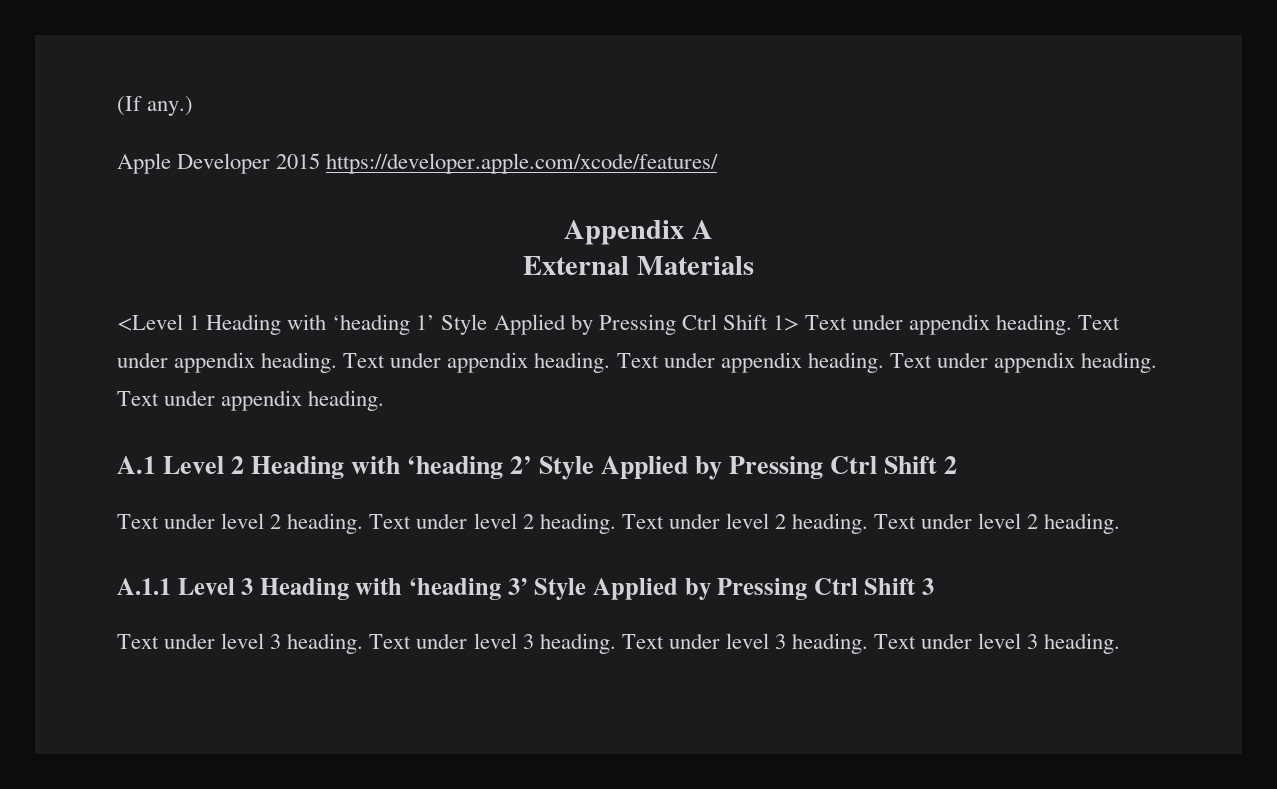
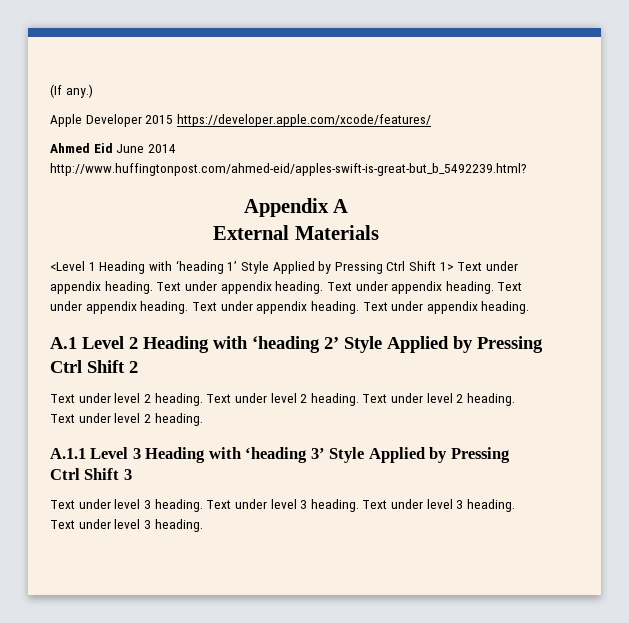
+ Ahmed Eid June 2014 http://www.huffingtonpost.com/ahmed-eid/apples-swift-is-great-but_b_5492239.html?

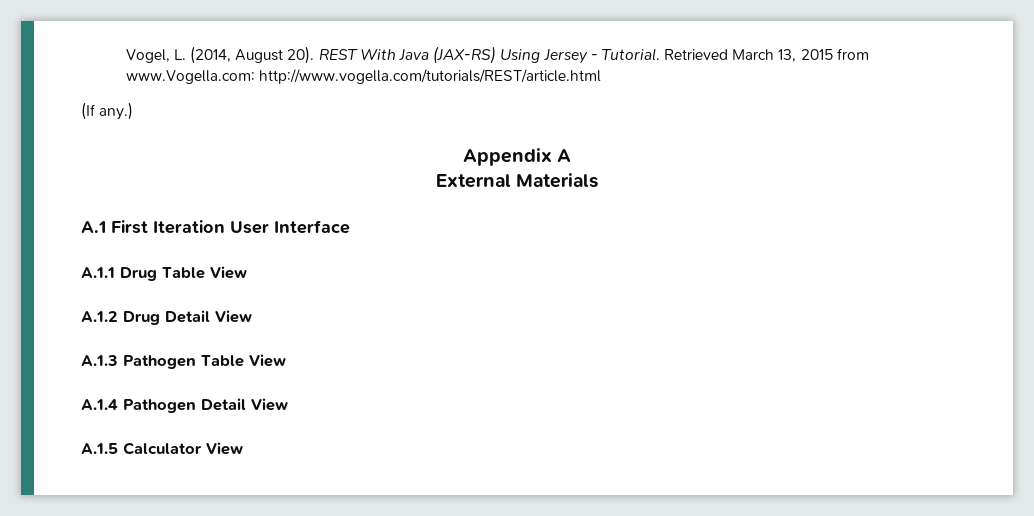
+ Vogel, L. (2014, August 20). REST With Java (JAX-RS) Using Jersey - Tutorial. Retrieved March 13, 2015 from www.Vogella.com: http://www.vogella.com/tutorials/REST/article.html
  (If any.)
- Apple Developer 2015 https://developer.apple.com/xcode/features/
- Ahmed Eid June 2014 http://www.huffingtonpost.com/ahmed-eid/apples-swift-is-great-but_b_5492239.html?
  Appendix A
  External Materials
- <Level 1 Heading with ‘heading 1’ Style Applied by Pressing Ctrl Shift 1> Text under appendix heading. Text under appendix heading. Text under appendix heading. Text under appendix heading. Text under appendix heading. Text under appendix heading.
- A.1 Level 2 Heading with ‘heading 2’ Style Applied by Pressing Ctrl Shift 2
- Text under level 2 heading. Text under level 2 heading. Text under level 2 heading. Text under level 2 heading.
- A.1.1 Level 3 Heading with ‘heading 3’ Style Applied by Pressing Ctrl Shift 3
- Text under level 3 heading. Text under level 3 heading. Text under level 3 heading. Text under level 3 heading.
+ A.1 First Iteration User Interface
+ A.1.1 Drug Table View
+ A.1.2 Drug Detail View
+ A.1.3 Pathogen Table View
+ A.1.4 Pathogen Detail View
+ A.1.5 Calculator View

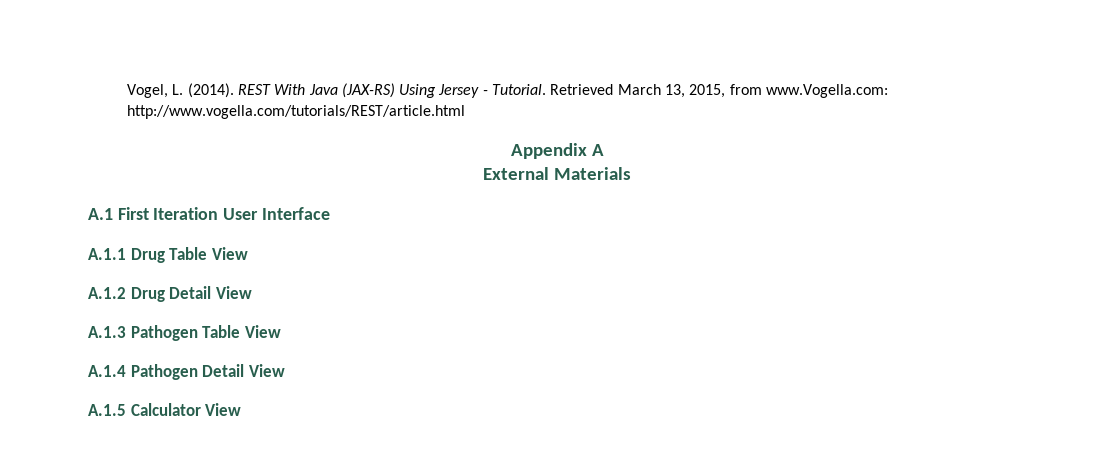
- Vogel, L. (2014, August 20).
+ Vogel, L. (2014).
- Retrieved March 13, 2015 from www.Vogella.com: http://www.vogella.com/tutorials/REST/article.html
+ Retrieved March 13, 2015, from www.Vogella.com: http://www.vogella.com/tutorials/REST/article.html
- (If any.)

